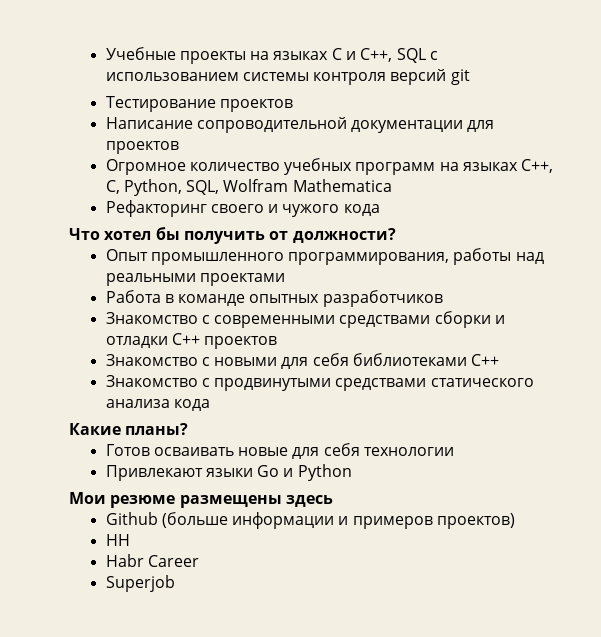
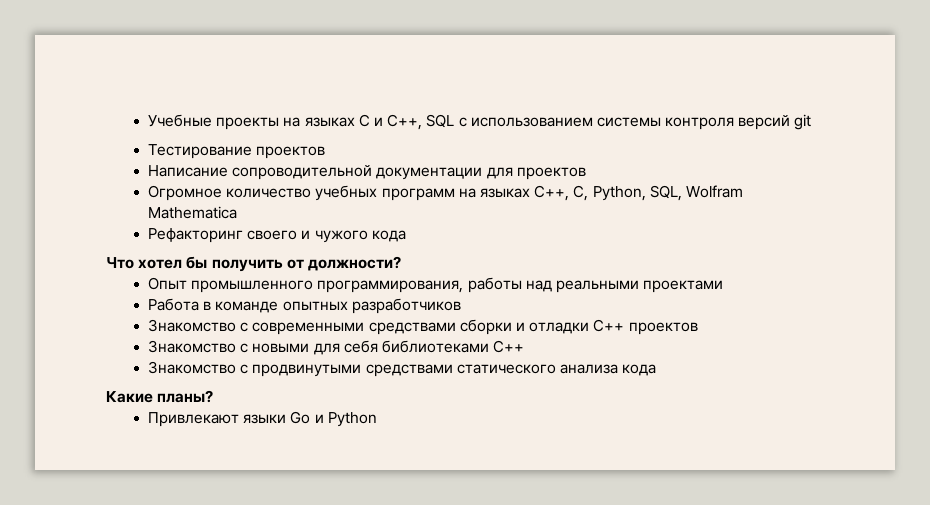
- Готов осваивать новые для себя технологии
- Мои резюме размещены здесь
- Github (больше информации и примеров проектов)
- HH
- Habr Career
- Superjob

